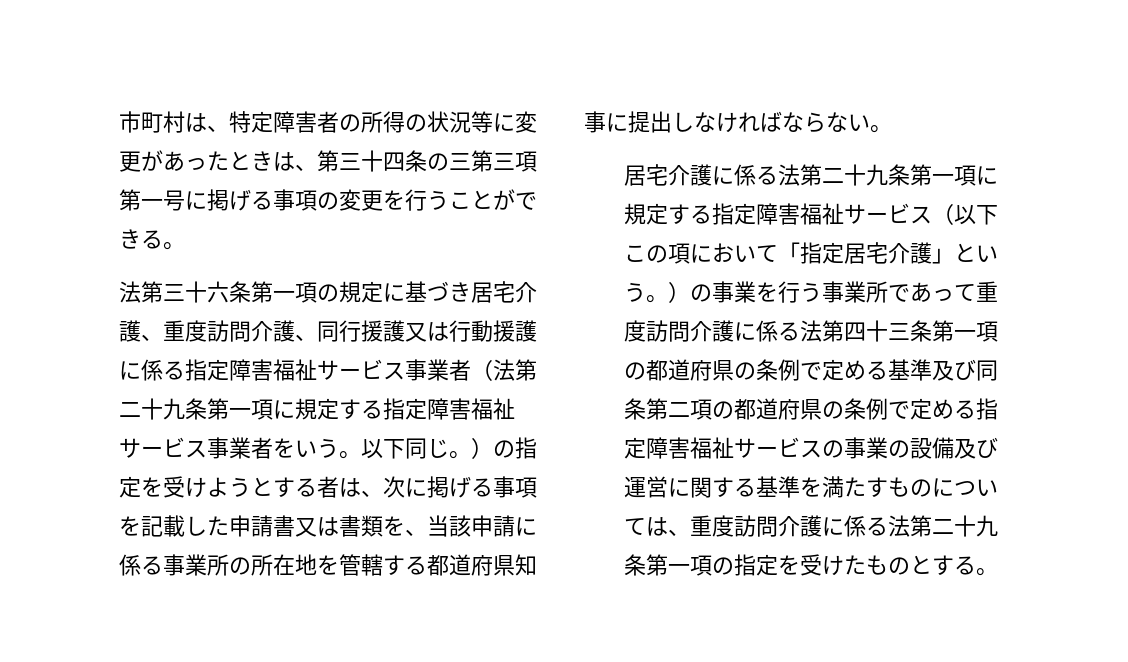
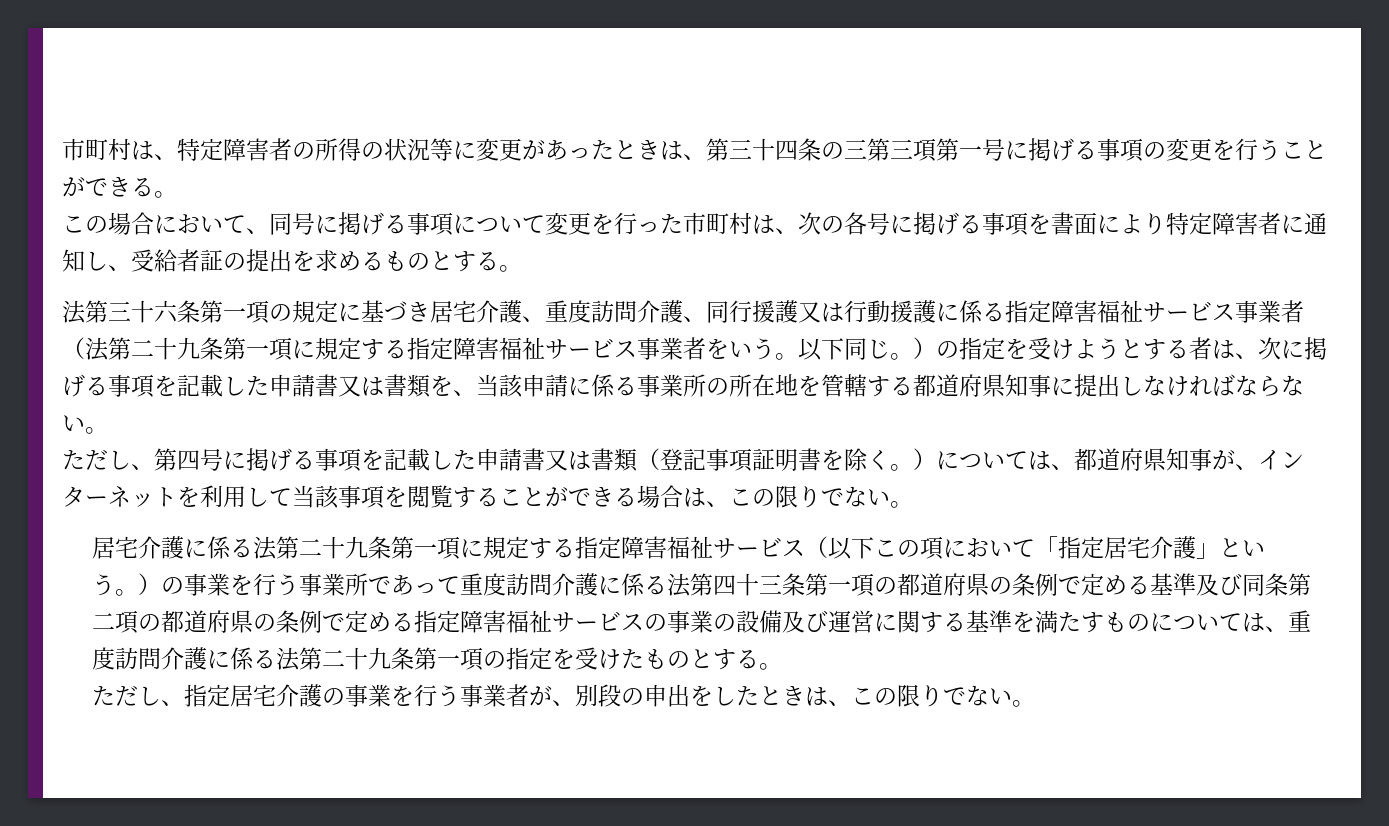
+ この場合において、同号に掲げる事項について変更を行った市町村は、次の各号に掲げる事項を書面により特定障害者に通知し、受給者証の提出を求めるものとする。
+ ただし、第四号に掲げる事項を記載した申請書又は書類（登記事項証明書を除く。）については、都道府県知事が、インターネットを利用して当該事項を閲覧することができる場合は、この限りでない。
+ ただし、指定居宅介護の事業を行う事業者が、別段の申出をしたときは、この限りでない。

